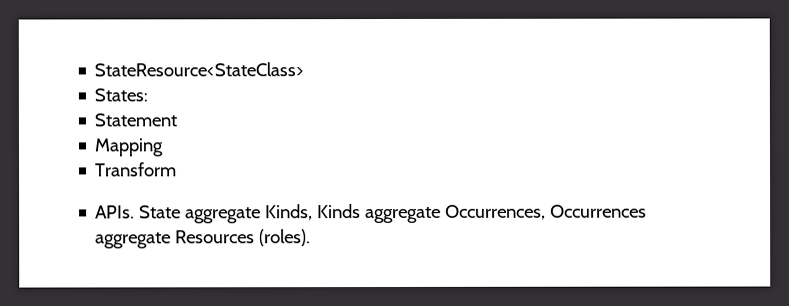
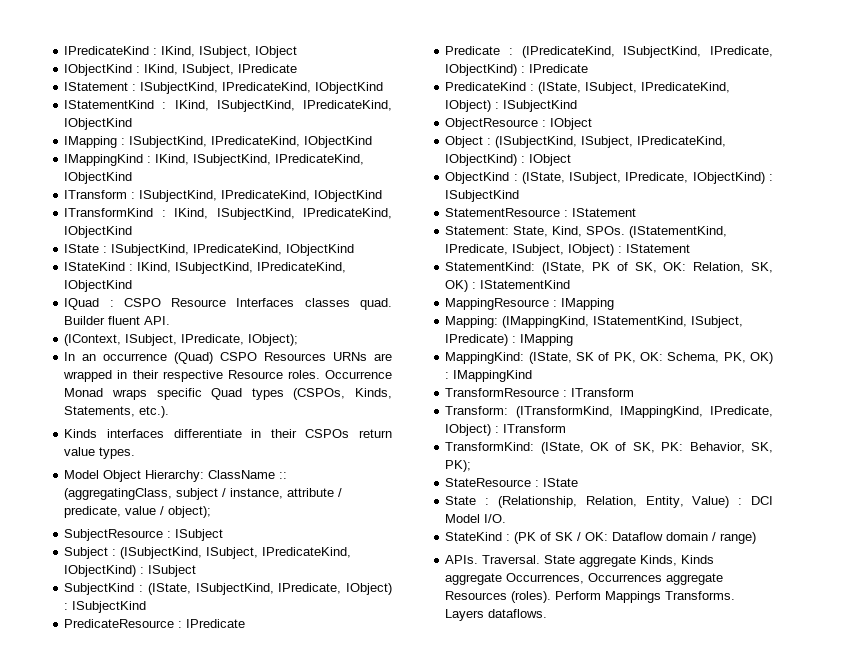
- StateResource<StateClass>
- States:
- Statement
- Mapping
- Transform
+ IPredicateKind : IKind, ISubject, IObject
+ IObjectKind : IKind, ISubject, IPredicate
+ IStatement : ISubjectKind, IPredicateKind, IObjectKind
+ IStatementKind : IKind, ISubjectKind, IPredicateKind, IObjectKind
+ IMapping : ISubjectKind, IPredicateKind, IObjectKind
+ IMappingKind : IKind, ISubjectKind, IPredicateKind, IObjectKind
+ ITransform : ISubjectKind, IPredicateKind, IObjectKind
+ ITransformKind : IKind, ISubjectKind, IPredicateKind, IObjectKind
+ IState : ISubjectKind, IPredicateKind, IObjectKind
+ IStateKind : IKind, ISubjectKind, IPredicateKind, IObjectKind
+ IQuad : CSPO Resource Interfaces classes quad. Builder fluent API.
+ (IContext, ISubject, IPredicate, IObject);
+ In an occurrence (Quad) CSPO Resources URNs are wrapped in their respective Resource roles. Occurrence Monad wraps specific Quad types (CSPOs, Kinds, Statements, etc.).
+ Kinds interfaces differentiate in their CSPOs return value types.
+ Model Object Hierarchy: ClassName :: (aggregatingClass, subject / instance, attribute / predicate, value / object);
+ SubjectResource : ISubject
+ Subject : (ISubjectKind, ISubject, IPredicateKind, IObjectKind) : ISubject
+ SubjectKind : (IState, ISubjectKind, IPredicate, IObject) : ISubjectKind
+ PredicateResource : IPredicate
+ Predicate : (IPredicateKind, ISubjectKind, IPredicate, IObjectKind) : IPredicate
+ PredicateKind : (IState, ISubject, IPredicateKind, IObject) : ISubjectKind
+ ObjectResource : IObject
+ Object : (ISubjectKind, ISubject, IPredicateKind, IObjectKind) : IObject
+ ObjectKind : (IState, ISubject, IPredicate, IObjectKind) : ISubjectKind
+ StatementResource : IStatement
+ Statement: State, Kind, SPOs. (IStatementKind, IPredicate, ISubject, IObject) : IStatement
+ StatementKind: (IState, PK of SK, OK: Relation, SK, OK) : IStatementKind
+ MappingResource : IMapping
+ Mapping: (IMappingKind, IStatementKind, ISubject, IPredicate) : IMapping
+ MappingKind: (IState, SK of PK, OK: Schema, PK, OK) : IMappingKind
+ TransformResource : ITransform
+ Transform: (ITransformKind, IMappingKind, IPredicate, IObject) : ITransform
+ TransformKind: (IState, OK of SK, PK: Behavior, SK, PK);
+ StateResource : IState
+ State : (Relationship, Relation, Entity, Value) : DCI Model I/O.
+ StateKind : (PK of SK / OK: Dataflow domain / range)
+ Traversal.
+ Perform Mappings Transforms. Layers dataflows.

